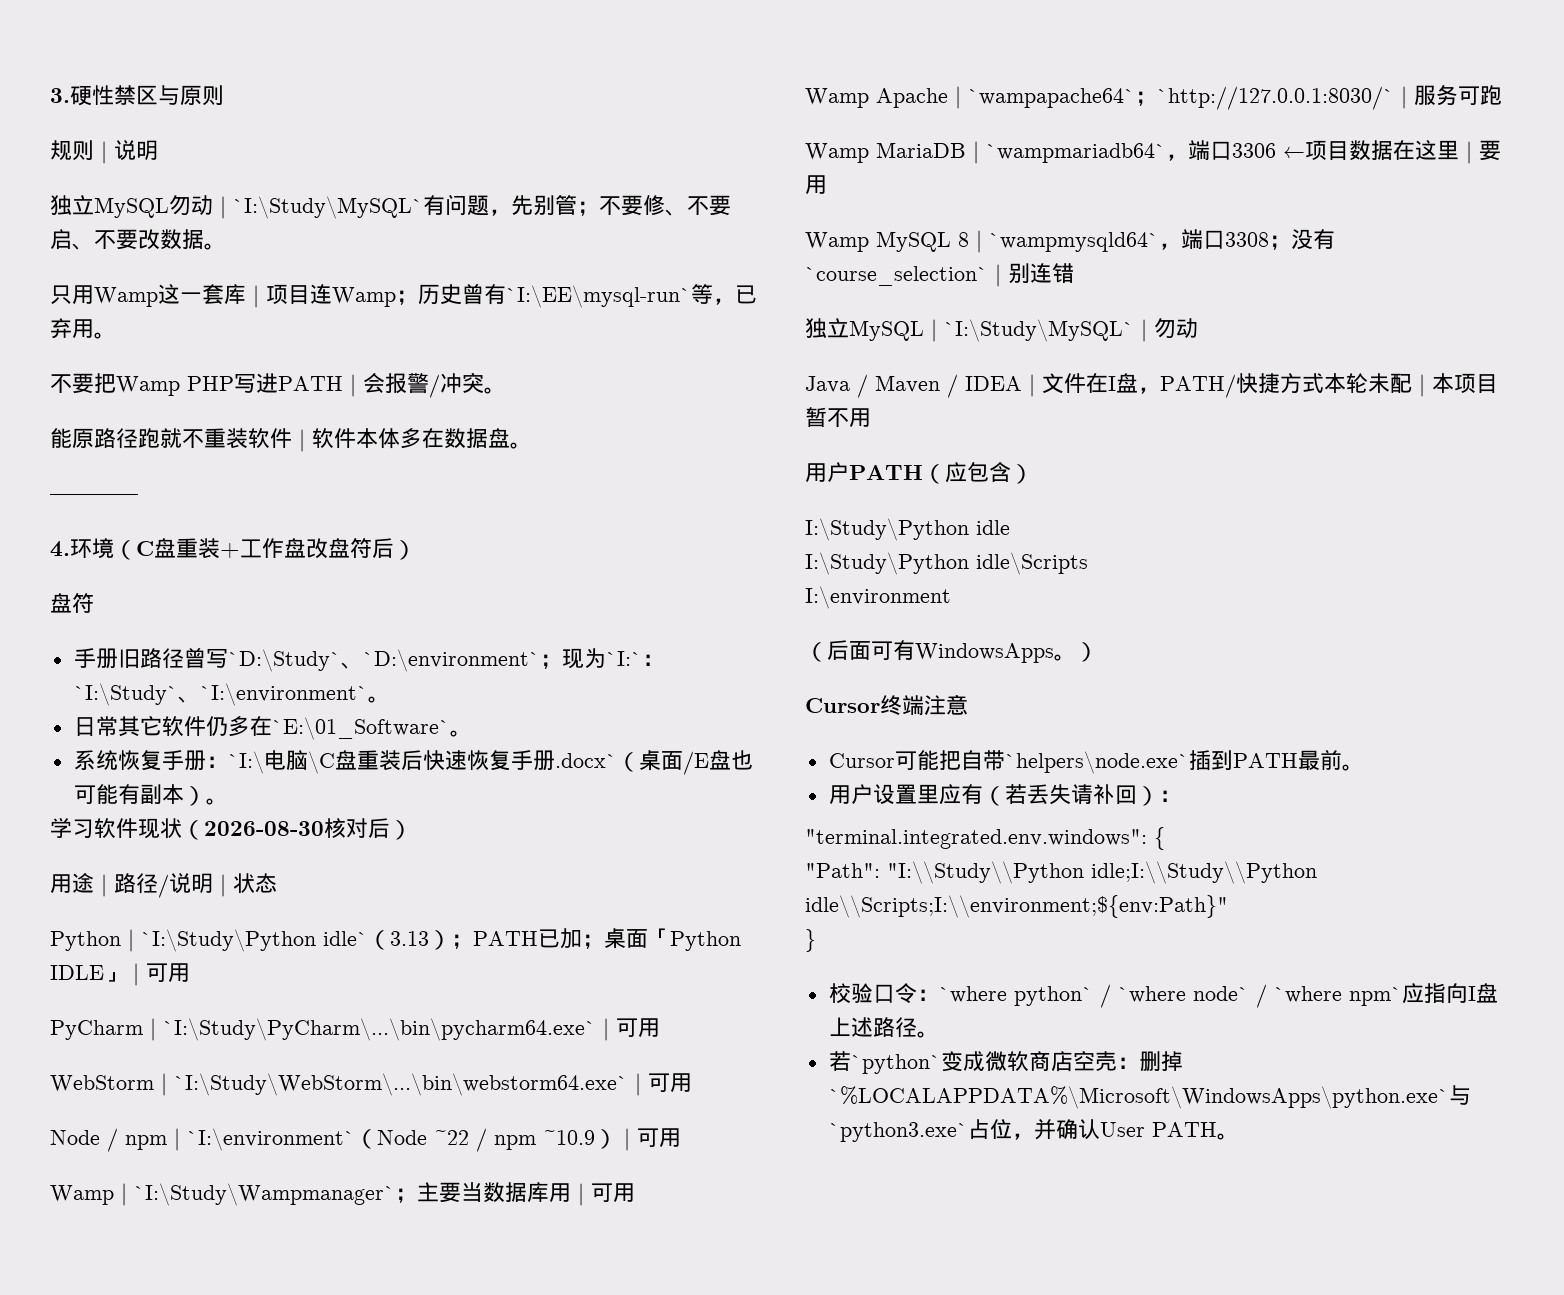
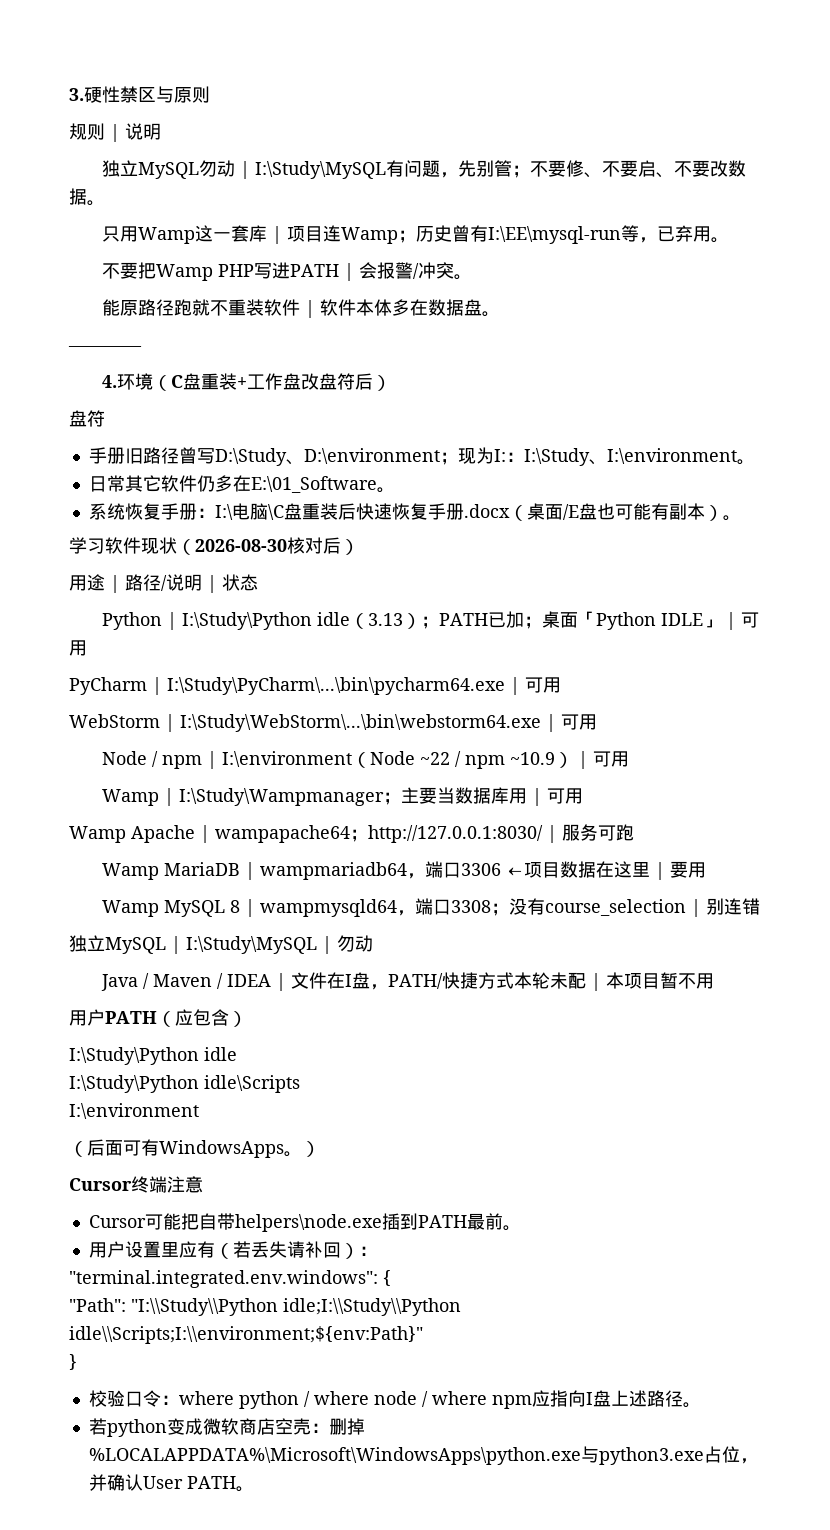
- 独立MySQL勿动 | `I:\Study\MySQL`有问题，先别管；不要修、不要启、不要改数据。
+ 独立MySQL勿动 | I:\Study\MySQL有问题，先别管；不要修、不要启、不要改数据。
- 只用Wamp这一套库 | 项目连Wamp；历史曾有`I:\EE\mysql-run`等，已弃用。
+ 只用Wamp这一套库 | 项目连Wamp；历史曾有I:\EE\mysql-run等，已弃用。
- 手册旧路径曾写`D:\Study`、`D:\environment`；现为`I:`：`I:\Study`、`I:\environment`。
+ 手册旧路径曾写D:\Study、D:\environment；现为I:：I:\Study、I:\environment。
- 日常其它软件仍多在`E:\01_Software`。
+ 日常其它软件仍多在E:\01_Software。
- 系统恢复手册：`I:\电脑\C盘重装后快速恢复手册.docx`（桌面/E盘也可能有副本）。
+ 系统恢复手册：I:\电脑\C盘重装后快速恢复手册.docx（桌面/E盘也可能有副本）。
- Python | `I:\Study\Python idle`（3.13）；PATH已加；桌面「Python IDLE」 | 可用
+ Python | I:\Study\Python idle（3.13）；PATH已加；桌面「Python IDLE」 | 可用
- PyCharm | `I:\Study\PyCharm\...\bin\pycharm64.exe` | 可用
+ PyCharm | I:\Study\PyCharm\...\bin\pycharm64.exe | 可用
- WebStorm | `I:\Study\WebStorm\...\bin\webstorm64.exe` | 可用
+ WebStorm | I:\Study\WebStorm\...\bin\webstorm64.exe | 可用
- Node / npm | `I:\environment`（Node ~22 / npm ~10.9） | 可用
+ Node / npm | I:\environment（Node ~22 / npm ~10.9） | 可用
- Wamp | `I:\Study\Wampmanager`；主要当数据库用 | 可用
+ Wamp | I:\Study\Wampmanager；主要当数据库用 | 可用
- Wamp Apache | `wampapache64`；`http://127.0.0.1:8030/` | 服务可跑
+ Wamp Apache | wampapache64；http://127.0.0.1:8030/ | 服务可跑
- Wamp MariaDB | `wampmariadb64`，端口3306 ←项目数据在这里 | 要用
+ Wamp MariaDB | wampmariadb64，端口3306 ←项目数据在这里 | 要用
- Wamp MySQL 8 | `wampmysqld64`，端口3308；没有`course_selection` | 别连错
+ Wamp MySQL 8 | wampmysqld64，端口3308；没有course_selection | 别连错
- 独立MySQL | `I:\Study\MySQL` | 勿动
+ 独立MySQL | I:\Study\MySQL | 勿动
- Cursor可能把自带`helpers\node.exe`插到PATH最前。
+ Cursor可能把自带helpers\node.exe插到PATH最前。
- 校验口令：`where python` / `where node` / `where npm`应指向I盘上述路径。
+ 校验口令：where python / where node / where npm应指向I盘上述路径。
- 若`python`变成微软商店空壳：删掉`%LOCALAPPDATA%\Microsoft\WindowsApps\python.exe`与`python3.exe`占位，并确认User PATH。
+ 若python变成微软商店空壳：删掉%LOCALAPPDATA%\Microsoft\WindowsApps\python.exe与python3.exe占位，并确认User PATH。

